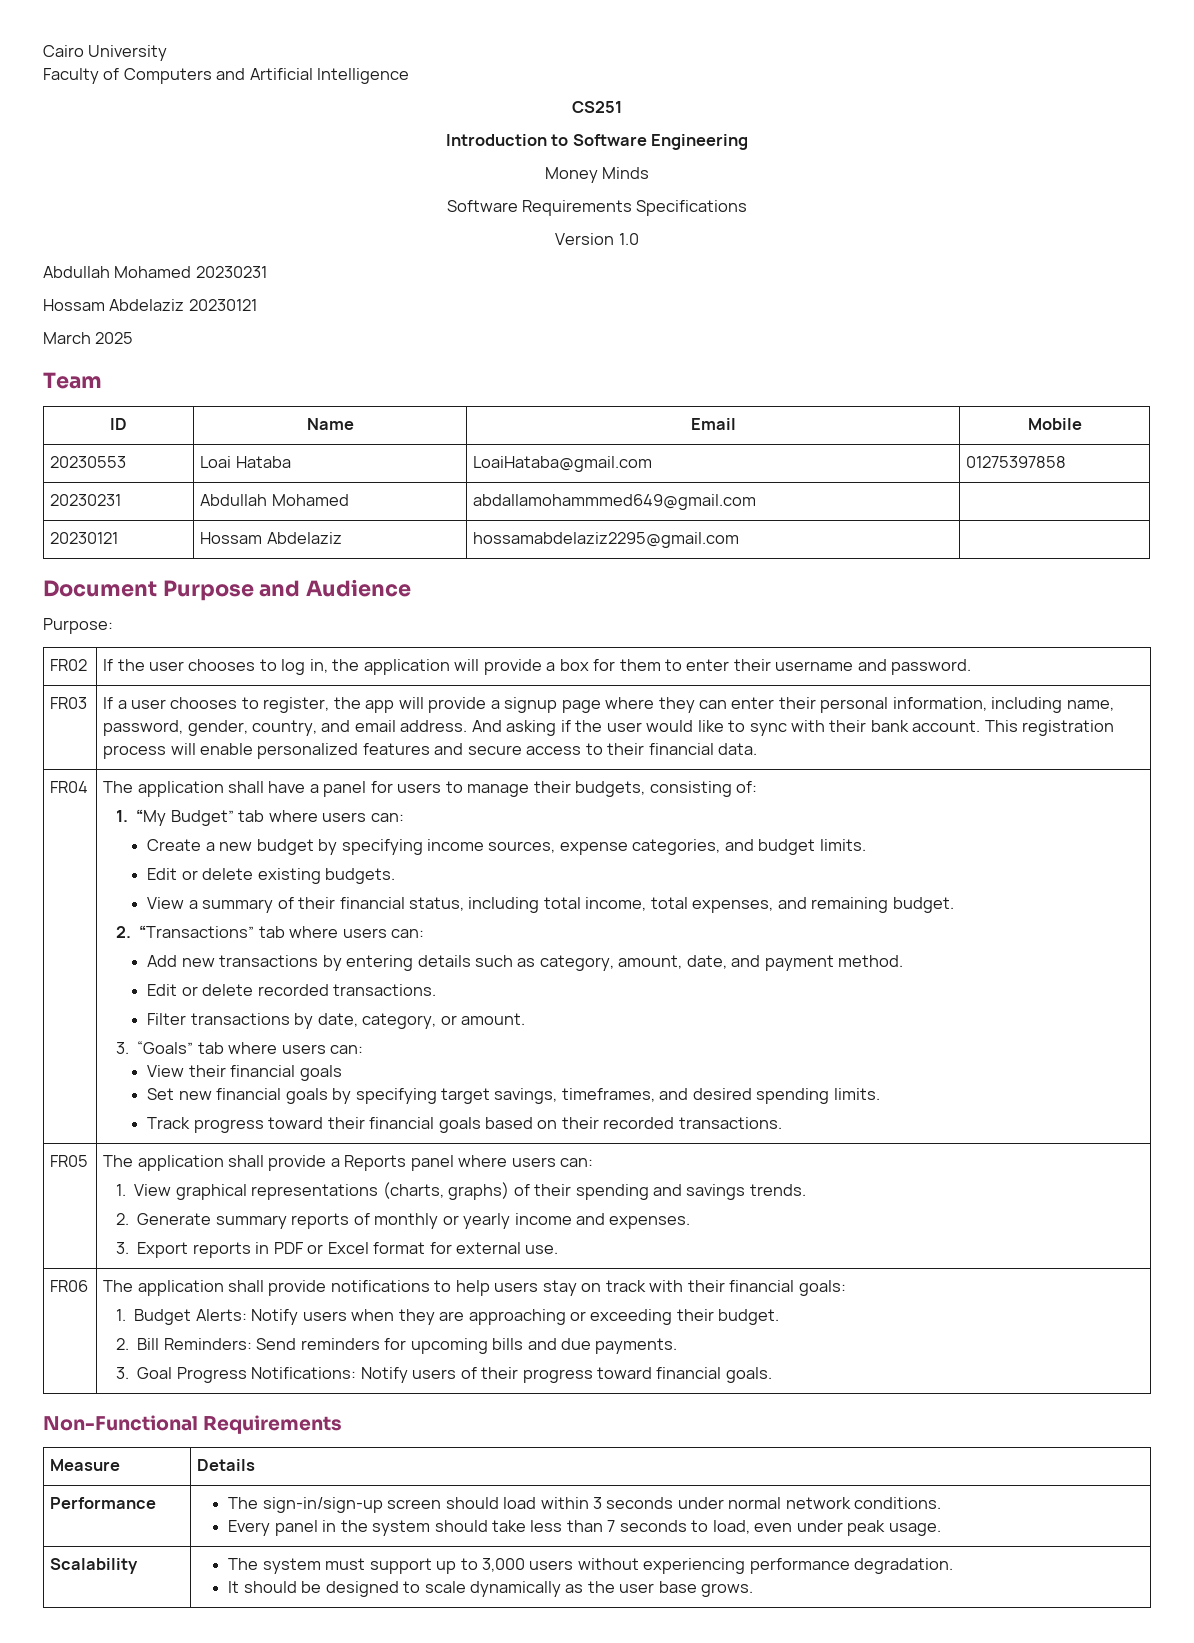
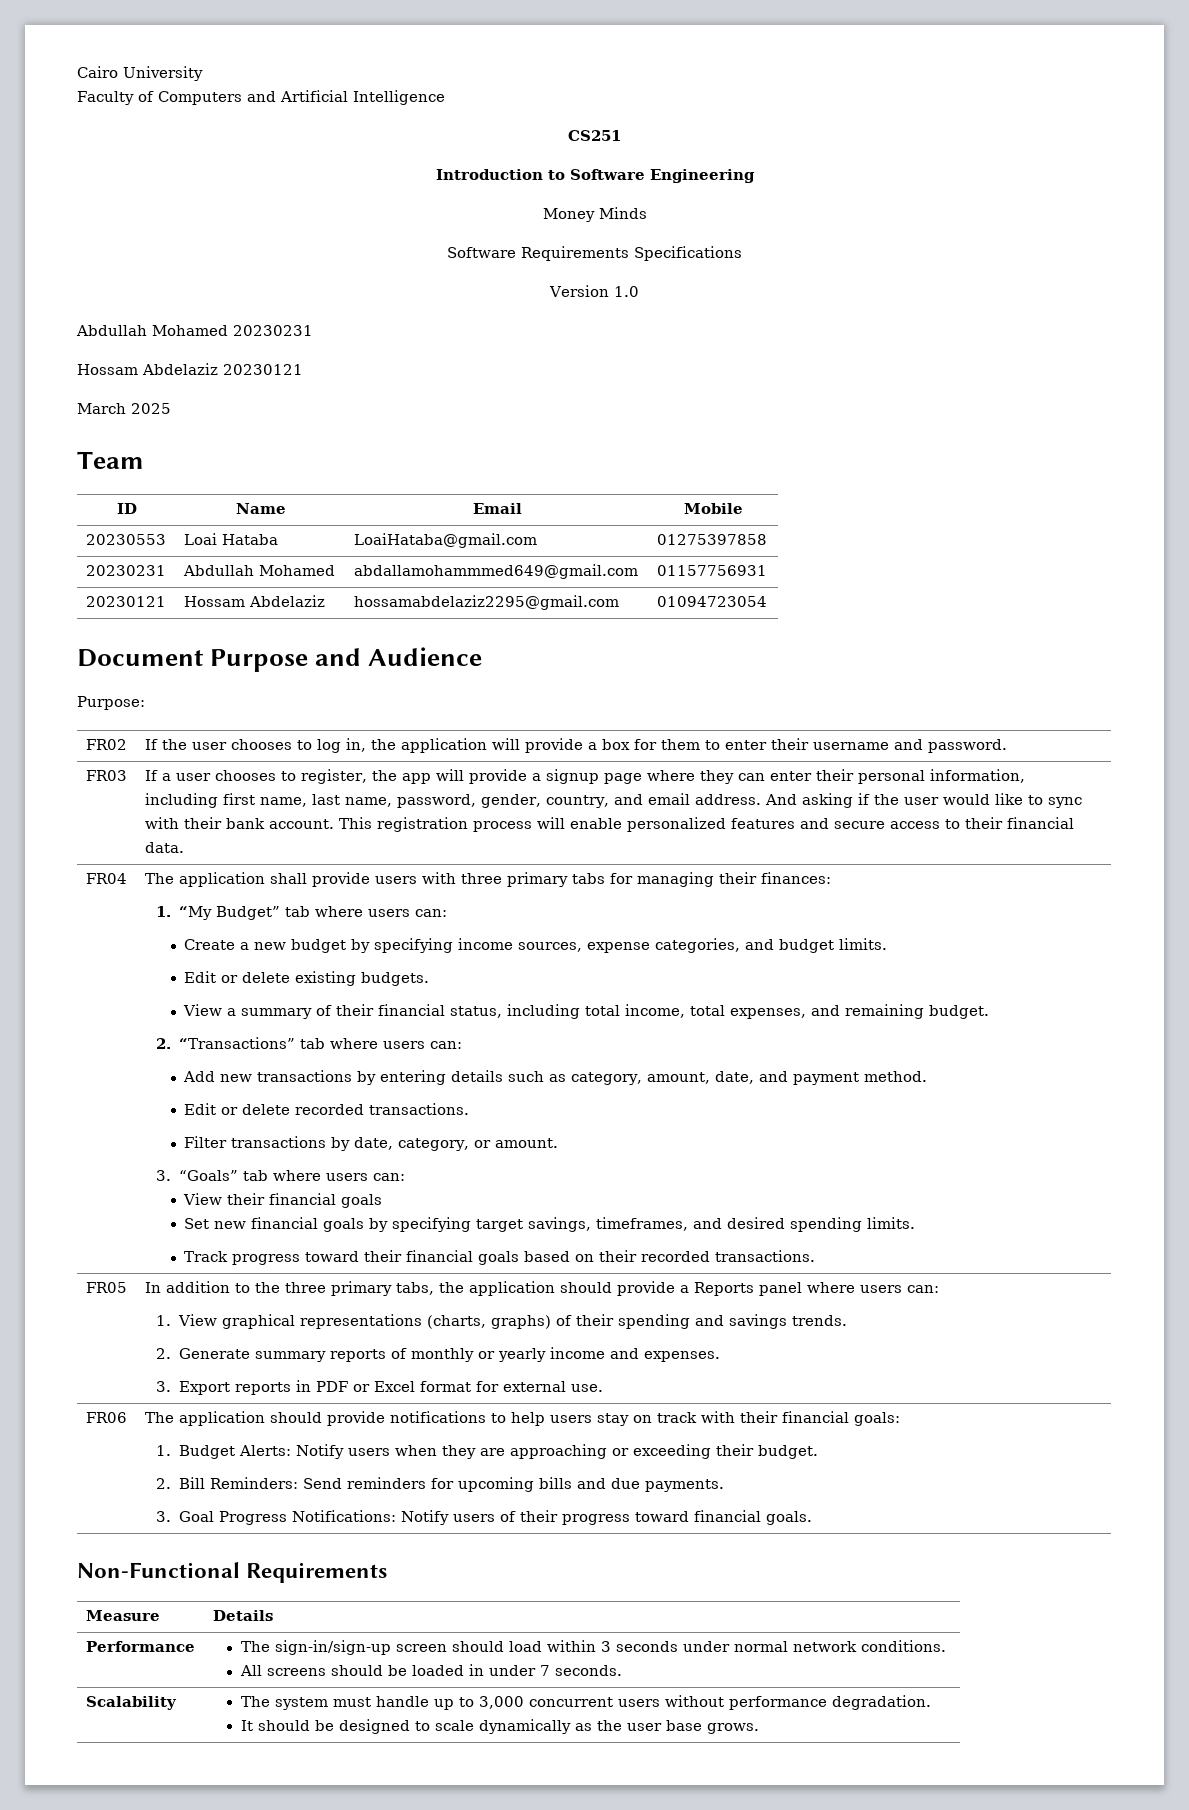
- 20230231 | Abdullah Mohamed | abdallamohammmed649@gmail.com |
+ 20230231 | Abdullah Mohamed | abdallamohammmed649@gmail.com | 01157756931
- 20230121 | Hossam Abdelaziz | hossamabdelaziz2295@gmail.com |
+ 20230121 | Hossam Abdelaziz | hossamabdelaziz2295@gmail.com | 01094723054
- If a user chooses to register, the app will provide a signup page where they can enter their personal information, including name, password, gender, country, and email address.
+ If a user chooses to register, the app will provide a signup page where they can enter their personal information, including first name, last name, password, gender, country, and email address.
- The application shall have a panel for users to manage their budgets, consisting of:
+ The application shall provide users with three primary tabs for managing their finances:
- The application shall provide a Reports panel where users can:
+ In addition to the three primary tabs, the application should provide a Reports panel where users can:
- The application shall provide notifications to help users stay on track with their financial goals:
+ The application should provide notifications to help users stay on track with their financial goals:
  Performance | The sign-in/sign-up screen should load within 3 seconds under normal network conditions.
- Every panel in the system should take less than 7 seconds to load, even under peak usage.
+ All screens should be loaded in under 7 seconds.
- Scalability | The system must support up to 3,000 users without experiencing performance degradation.
+ Scalability | The system must handle up to 3,000 concurrent users without performance degradation.

